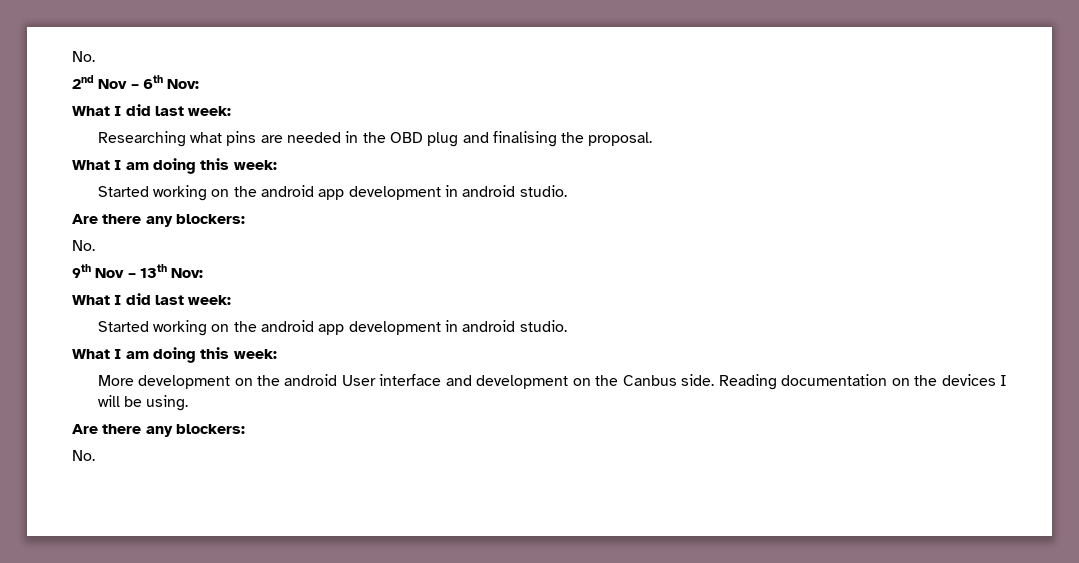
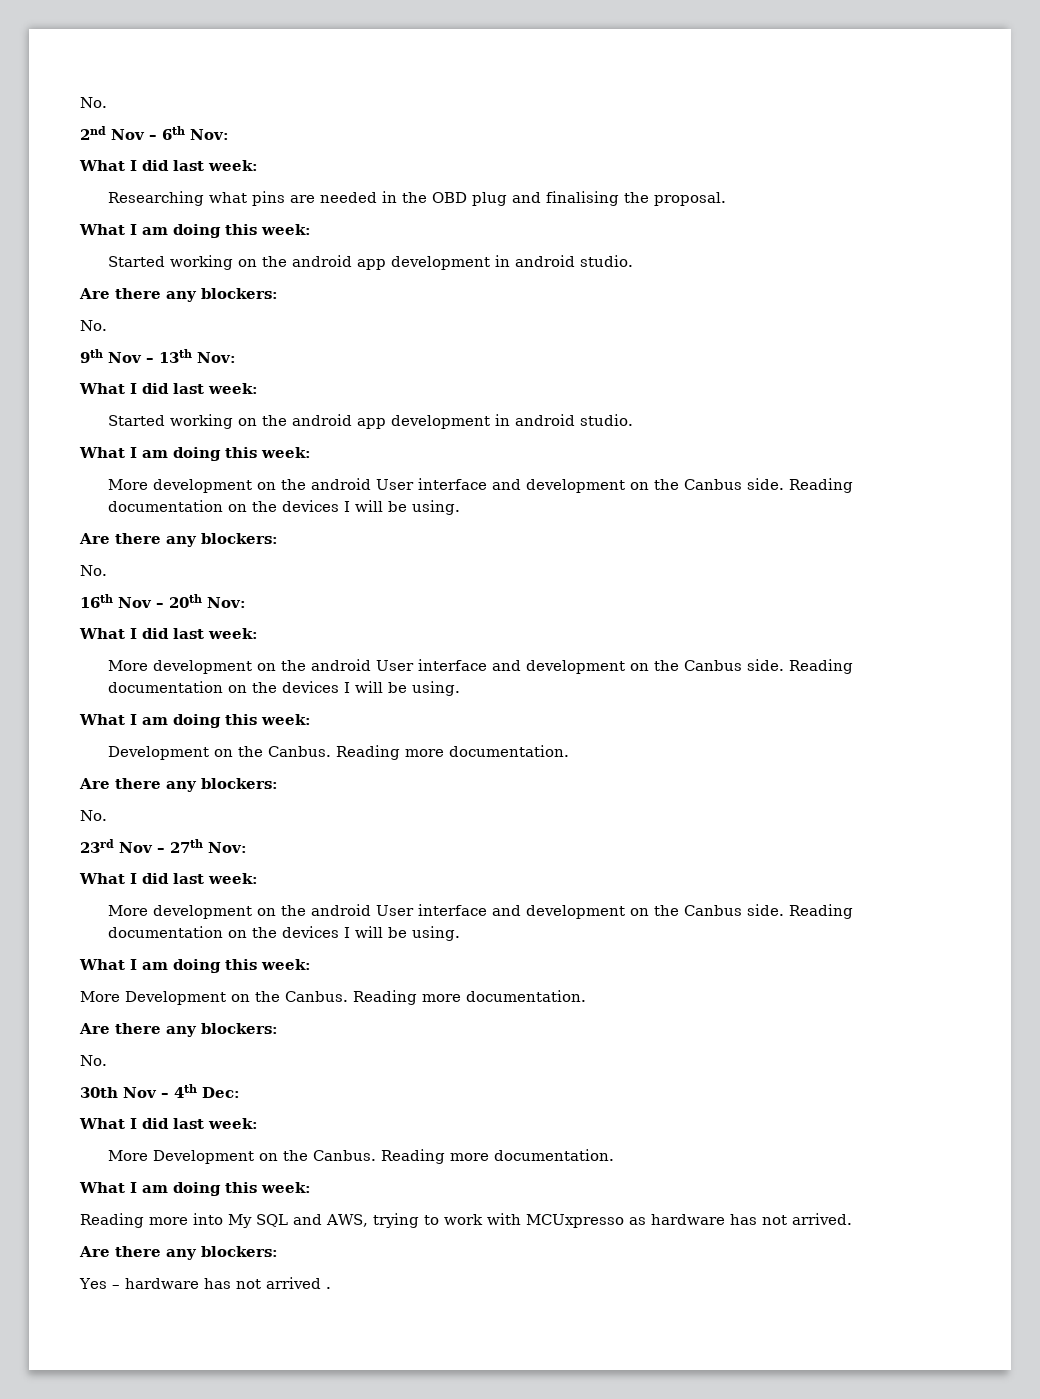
+ 16th Nov – 20th Nov:
+ What I did last week:
+ More development on the android User interface and development on the Canbus side. Reading documentation on the devices I will be using.
+ What I am doing this week:
+ Development on the Canbus. Reading more documentation.
+ Are there any blockers:
+ No.
+ 23rd Nov – 27th Nov:
+ What I did last week:
+ More development on the android User interface and development on the Canbus side. Reading documentation on the devices I will be using.
+ What I am doing this week:
+ More Development on the Canbus. Reading more documentation.
+ Are there any blockers:
+ No.
+ 30th Nov – 4th Dec:
+ What I did last week:
+ More Development on the Canbus. Reading more documentation.
+ What I am doing this week:
+ Reading more into My SQL and AWS, trying to work with MCUxpresso as hardware has not arrived.
+ Are there any blockers:
+ Yes – hardware has not arrived .

